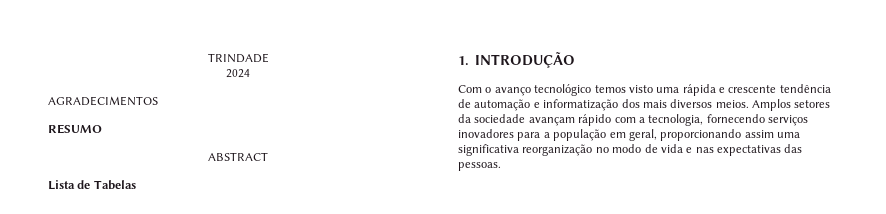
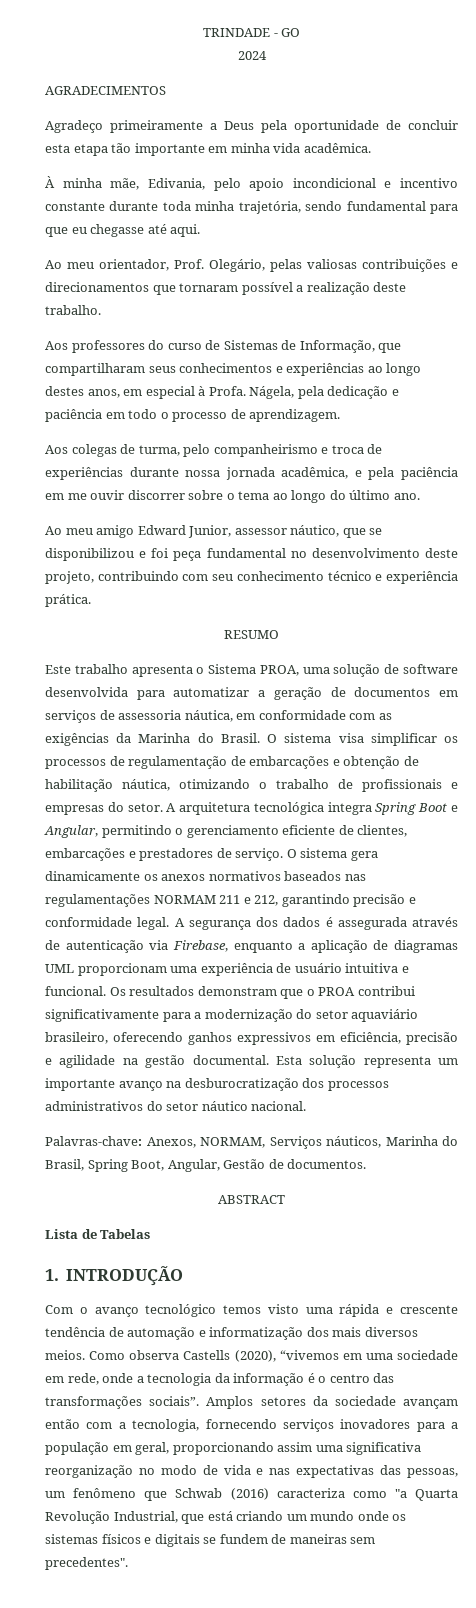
- TRINDADE
+ TRINDADE - GO
+ Agradeço primeiramente a Deus pela oportunidade de concluir esta etapa tão importante em minha vida acadêmica.
+ À minha mãe, Edivania, pelo apoio incondicional e incentivo constante durante toda minha trajetória, sendo fundamental para que eu chegasse até aqui.
+ Ao meu orientador, Prof. Olegário, pelas valiosas contribuições e direcionamentos que tornaram possível a realização deste trabalho.
+ Aos professores do curso de Sistemas de Informação, que compartilharam seus conhecimentos e experiências ao longo destes anos, em especial à Profa. Nágela, pela dedicação e paciência em todo o processo de aprendizagem.
+ Aos colegas de turma, pelo companheirismo e troca de experiências durante nossa jornada acadêmica, e pela paciência em me ouvir discorrer sobre o tema ao longo do último ano.
+ Ao meu amigo Edward Junior, assessor náutico, que se disponibilizou e foi peça fundamental no desenvolvimento deste projeto, contribuindo com seu conhecimento técnico e experiência prática.
  RESUMO
+ Este trabalho apresenta o Sistema PROA, uma solução de software desenvolvida para automatizar a geração de documentos em serviços de assessoria náutica, em conformidade com as exigências da Marinha do Brasil. O sistema visa simplificar os processos de regulamentação de embarcações e obtenção de habilitação náutica, otimizando o trabalho de profissionais e empresas do setor. A arquitetura tecnológica integra Spring Boot e Angular, permitindo o gerenciamento eficiente de clientes, embarcações e prestadores de serviço. O sistema gera dinamicamente os anexos normativos baseados nas regulamentações NORMAM 211 e 212, garantindo precisão e conformidade legal. A segurança dos dados é assegurada através de autenticação via Firebase, enquanto a aplicação de diagramas UML proporcionam uma experiência de usuário intuitiva e funcional. Os resultados demonstram que o PROA contribui significativamente para a modernização do setor aquaviário brasileiro, oferecendo ganhos expressivos em eficiência, precisão e agilidade na gestão documental. Esta solução representa um importante avanço na desburocratização dos processos administrativos do setor náutico nacional.
+ Palavras-chave: Anexos, NORMAM, Serviços náuticos, Marinha do Brasil, Spring Boot, Angular, Gestão de documentos.
+ Como observa Castells (2020), “vivemos em uma sociedade em rede, onde a tecnologia da informação é o centro das transformações sociais”.
- Amplos setores da sociedade avançam rápido com a tecnologia, fornecendo serviços inovadores para a população em geral, proporcionando assim uma significativa reorganização no modo de vida e nas expectativas das pessoas.
+ Amplos setores da sociedade avançam então com a tecnologia, fornecendo serviços inovadores para a população em geral, proporcionando assim uma significativa reorganização no modo de vida e nas expectativas das pessoas, um fenômeno que Schwab (2016) caracteriza como "a Quarta Revolução Industrial, que está criando um mundo onde os sistemas físicos e digitais se fundem de maneiras sem precedentes".

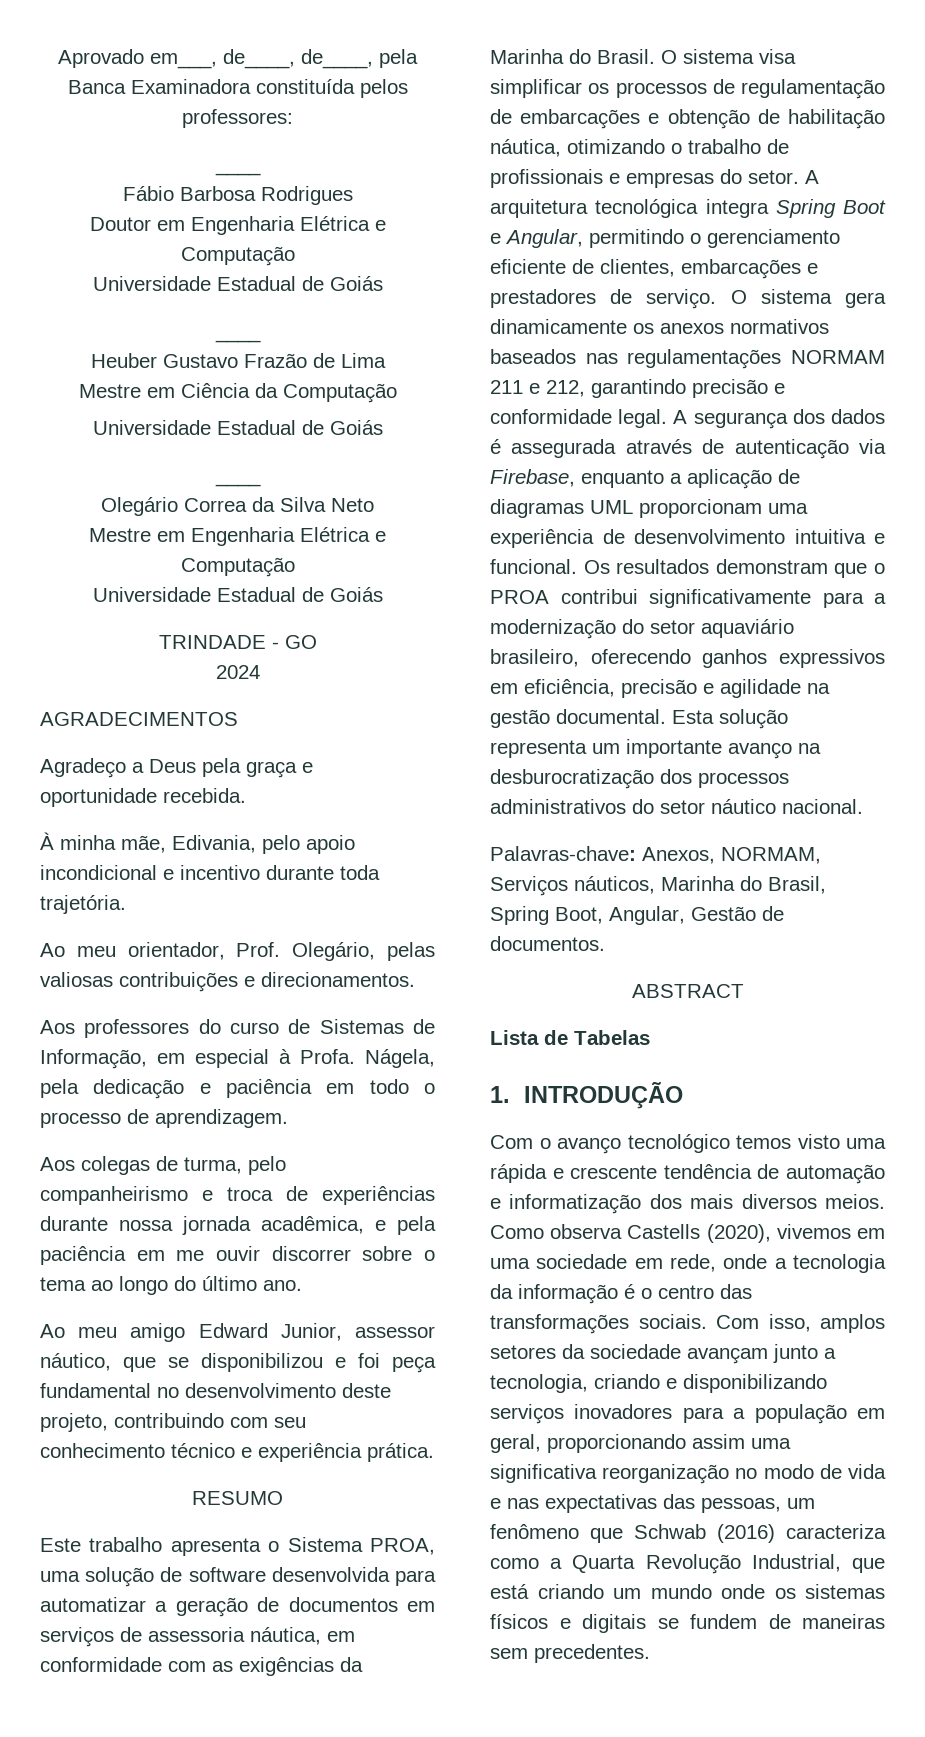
+ Aprovado em___, de____, de____, pela Banca Examinadora constituída pelos professores:
+ ____
+ Fábio Barbosa Rodrigues
+ Doutor em Engenharia Elétrica e Computação
+ Universidade Estadual de Goiás
+ ____
+ Heuber Gustavo Frazão de Lima
+ Mestre em Ciência da Computação
+ Universidade Estadual de Goiás
+ ____
+ Olegário Correa da Silva Neto
+ Mestre em Engenharia Elétrica e Computação
+ Universidade Estadual de Goiás
- Agradeço primeiramente a Deus pela oportunidade de concluir esta etapa tão importante em minha vida acadêmica.
+ Agradeço a Deus pela graça e oportunidade recebida.
- À minha mãe, Edivania, pelo apoio incondicional e incentivo constante durante toda minha trajetória, sendo fundamental para que eu chegasse até aqui.
+ À minha mãe, Edivania, pelo apoio incondicional e incentivo durante toda trajetória.
- Ao meu orientador, Prof. Olegário, pelas valiosas contribuições e direcionamentos que tornaram possível a realização deste trabalho.
+ Ao meu orientador, Prof. Olegário, pelas valiosas contribuições e direcionamentos.
- Aos professores do curso de Sistemas de Informação, que compartilharam seus conhecimentos e experiências ao longo destes anos, em especial à Profa.
+ Aos professores do curso de Sistemas de Informação, em especial à Profa.
- A segurança dos dados é assegurada através de autenticação via Firebase, enquanto a aplicação de diagramas UML proporcionam uma experiência de usuário intuitiva e funcional.
+ A segurança dos dados é assegurada através de autenticação via Firebase, enquanto a aplicação de diagramas UML proporcionam uma experiência de desenvolvimento intuitiva e funcional.
- Como observa Castells (2020), “vivemos em uma sociedade em rede, onde a tecnologia da informação é o centro das transformações sociais”. Amplos setores da sociedade avançam então com a tecnologia, fornecendo serviços inovadores para a população em geral, proporcionando assim uma significativa reorganização no modo de vida e nas expectativas das pessoas, um fenômeno que Schwab (2016) caracteriza como "a Quarta Revolução Industrial, que está criando um mundo onde os sistemas físicos e digitais se fundem de maneiras sem precedentes".
+ Como observa Castells (2020), vivemos em uma sociedade em rede, onde a tecnologia da informação é o centro das transformações sociais. Com isso, amplos setores da sociedade avançam junto a tecnologia, criando e disponibilizando serviços inovadores para a população em geral, proporcionando assim uma significativa reorganização no modo de vida e nas expectativas das pessoas, um fenômeno que Schwab (2016) caracteriza como a Quarta Revolução Industrial, que está criando um mundo onde os sistemas físicos e digitais se fundem de maneiras sem precedentes.

